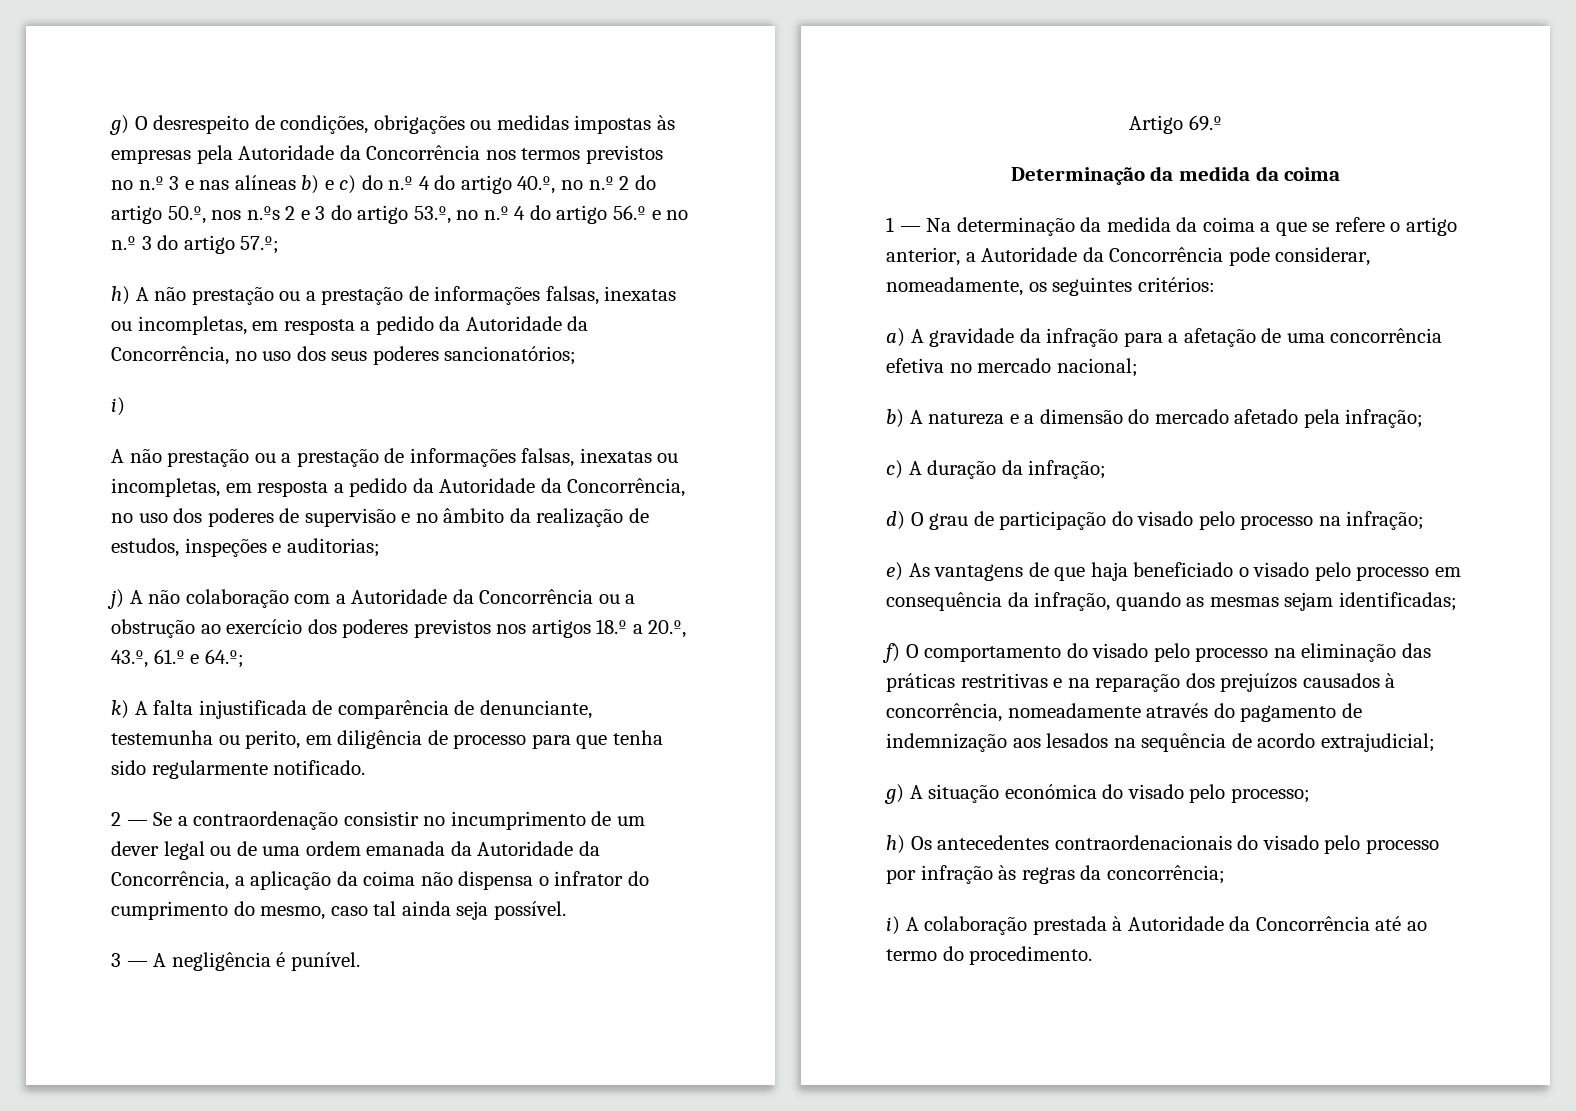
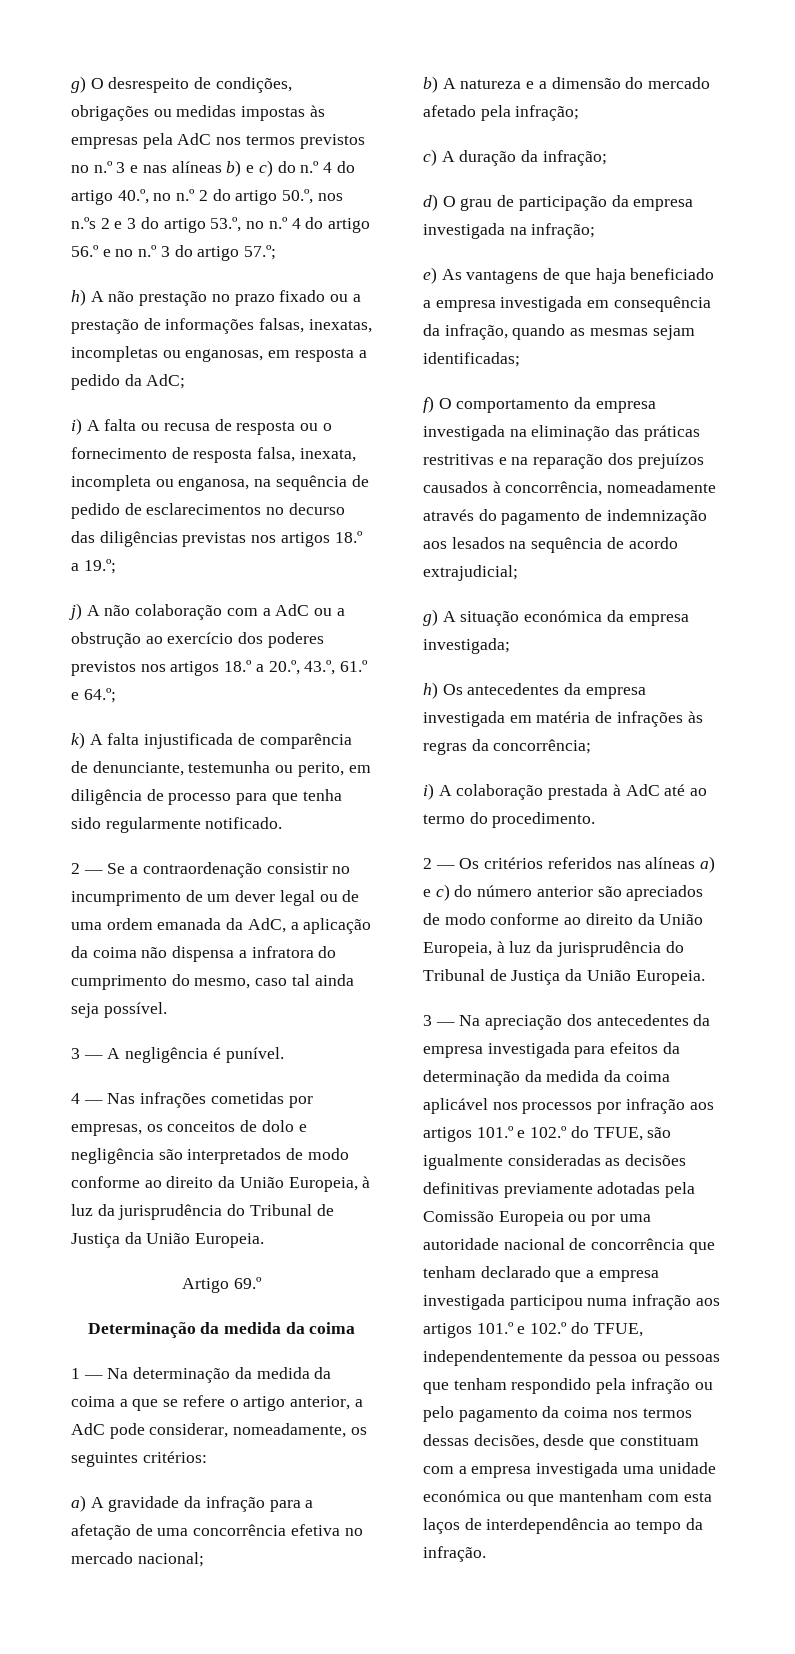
- g) O desrespeito de condições, obrigações ou medidas impostas às empresas pela Autoridade da Concorrência nos termos previstos no n.º 3 e nas alíneas b) e c) do n.º 4 do artigo 40.º, no n.º 2 do artigo 50.º, nos n.ºs 2 e 3 do artigo 53.º, no n.º 4 do artigo 56.º e no n.º 3 do artigo 57.º;
+ g) O desrespeito de condições, obrigações ou medidas impostas às empresas pela AdC nos termos previstos no n.º 3 e nas alíneas b) e c) do n.º 4 do artigo 40.º, no n.º 2 do artigo 50.º, nos n.ºs 2 e 3 do artigo 53.º, no n.º 4 do artigo 56.º e no n.º 3 do artigo 57.º;
- h) A não prestação ou a prestação de informações falsas, inexatas ou incompletas, em resposta a pedido da Autoridade da Concorrência, no uso dos seus poderes sancionatórios;
- i)
- A não prestação ou a prestação de informações falsas, inexatas ou incompletas, em resposta a pedido da Autoridade da Concorrência, no uso dos poderes de supervisão e no âmbito da realização de estudos, inspeções e auditorias;
+ h) A não prestação no prazo fixado ou a prestação de informações falsas, inexatas, incompletas ou enganosas, em resposta a pedido da AdC;
+ i) A falta ou recusa de resposta ou o fornecimento de resposta falsa, inexata, incompleta ou enganosa, na sequência de pedido de esclarecimentos no decurso das diligências previstas nos artigos 18.º a 19.º;
- j) A não colaboração com a Autoridade da Concorrência ou a obstrução ao exercício dos poderes previstos nos artigos 18.º a 20.º, 43.º, 61.º e 64.º;
+ j) A não colaboração com a AdC ou a obstrução ao exercício dos poderes previstos nos artigos 18.º a 20.º, 43.º, 61.º e 64.º;
- 2 — Se a contraordenação consistir no incumprimento de um dever legal ou de uma ordem emanada da Autoridade da Concorrência, a aplicação da coima não dispensa o infrator do cumprimento do mesmo, caso tal ainda seja possível.
+ 2 — Se a contraordenação consistir no incumprimento de um dever legal ou de uma ordem emanada da AdC, a aplicação da coima não dispensa a infratora do cumprimento do mesmo, caso tal ainda seja possível.
+ 4 — Nas infrações cometidas por empresas, os conceitos de dolo e negligência são interpretados de modo conforme ao direito da União Europeia, à luz da jurisprudência do Tribunal de Justiça da União Europeia.
- 1 — Na determinação da medida da coima a que se refere o artigo anterior, a Autoridade da Concorrência pode considerar, nomeadamente, os seguintes critérios:
+ 1 — Na determinação da medida da coima a que se refere o artigo anterior, a AdC pode considerar, nomeadamente, os seguintes critérios:
- d) O grau de participação do visado pelo processo na infração;
+ d) O grau de participação da empresa investigada na infração;
- e) As vantagens de que haja beneficiado o visado pelo processo em consequência da infração, quando as mesmas sejam identificadas;
+ e) As vantagens de que haja beneficiado a empresa investigada em consequência da infração, quando as mesmas sejam identificadas;
- f) O comportamento do visado pelo processo na eliminação das práticas restritivas e na reparação dos prejuízos causados à concorrência, nomeadamente através do pagamento de indemnização aos lesados na sequência de acordo extrajudicial;
+ f) O comportamento da empresa investigada na eliminação das práticas restritivas e na reparação dos prejuízos causados à concorrência, nomeadamente através do pagamento de indemnização aos lesados na sequência de acordo extrajudicial;
- g) A situação económica do visado pelo processo;
+ g) A situação económica da empresa investigada;
- h) Os antecedentes contraordenacionais do visado pelo processo por infração às regras da concorrência;
+ h) Os antecedentes da empresa investigada em matéria de infrações às regras da concorrência;
- i) A colaboração prestada à Autoridade da Concorrência até ao termo do procedimento.
+ i) A colaboração prestada à AdC até ao termo do procedimento.
+ 2 — Os critérios referidos nas alíneas a) e c) do número anterior são apreciados de modo conforme ao direito da União Europeia, à luz da jurisprudência do Tribunal de Justiça da União Europeia.
+ 3 — Na apreciação dos antecedentes da empresa investigada para efeitos da determinação da medida da coima aplicável nos processos por infração aos artigos 101.º e 102.º do TFUE, são igualmente consideradas as decisões definitivas previamente adotadas pela Comissão Europeia ou por uma autoridade nacional de concorrência que tenham declarado que a empresa investigada participou numa infração aos artigos 101.º e 102.º do TFUE, independentemente da pessoa ou pessoas que tenham respondido pela infração ou pelo pagamento da coima nos termos dessas decisões, desde que constituam com a empresa investigada uma unidade económica ou que mantenham com esta laços de interdependência ao tempo da infração.

